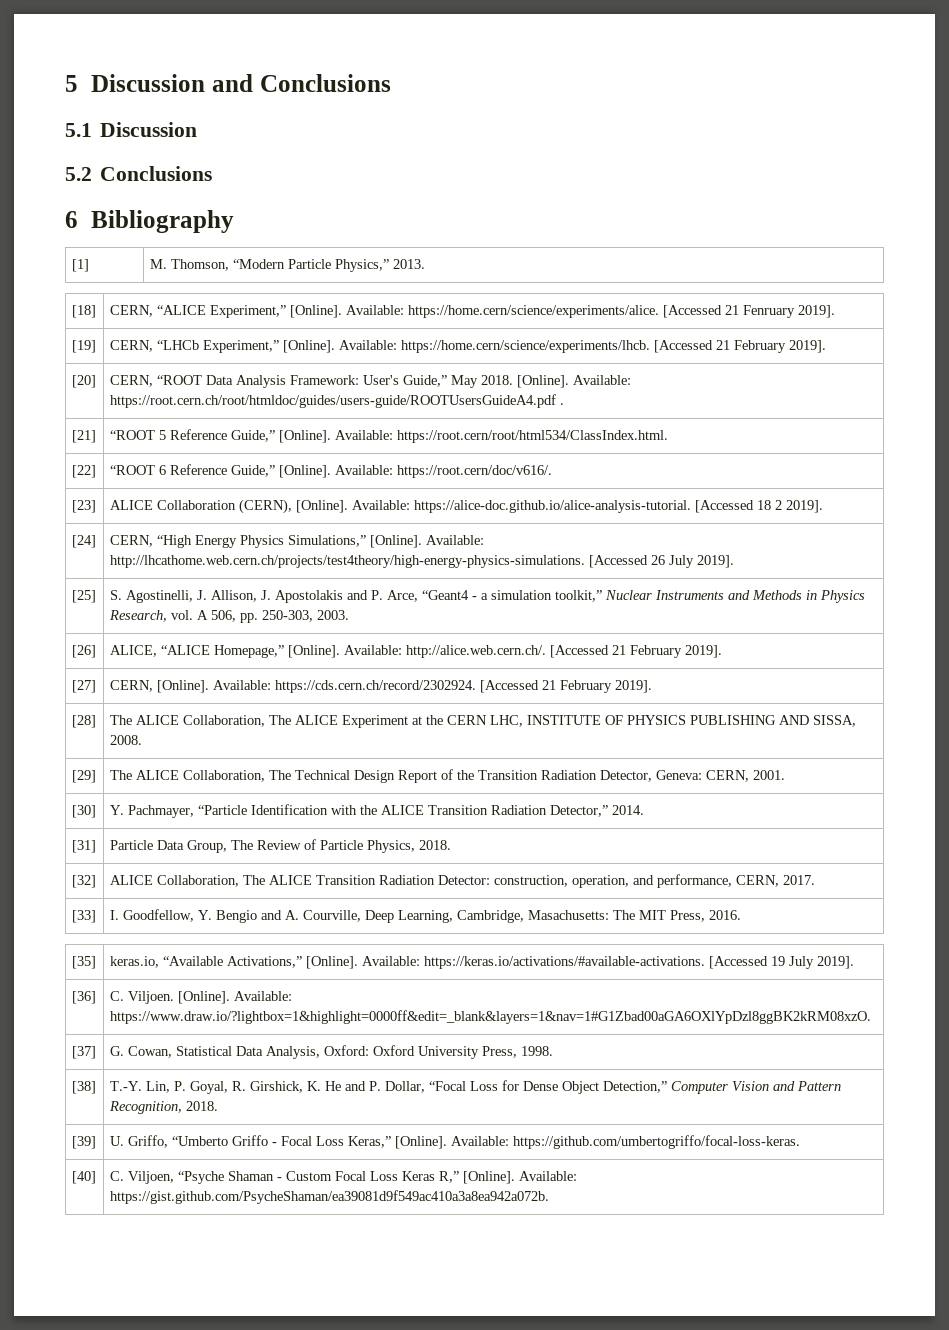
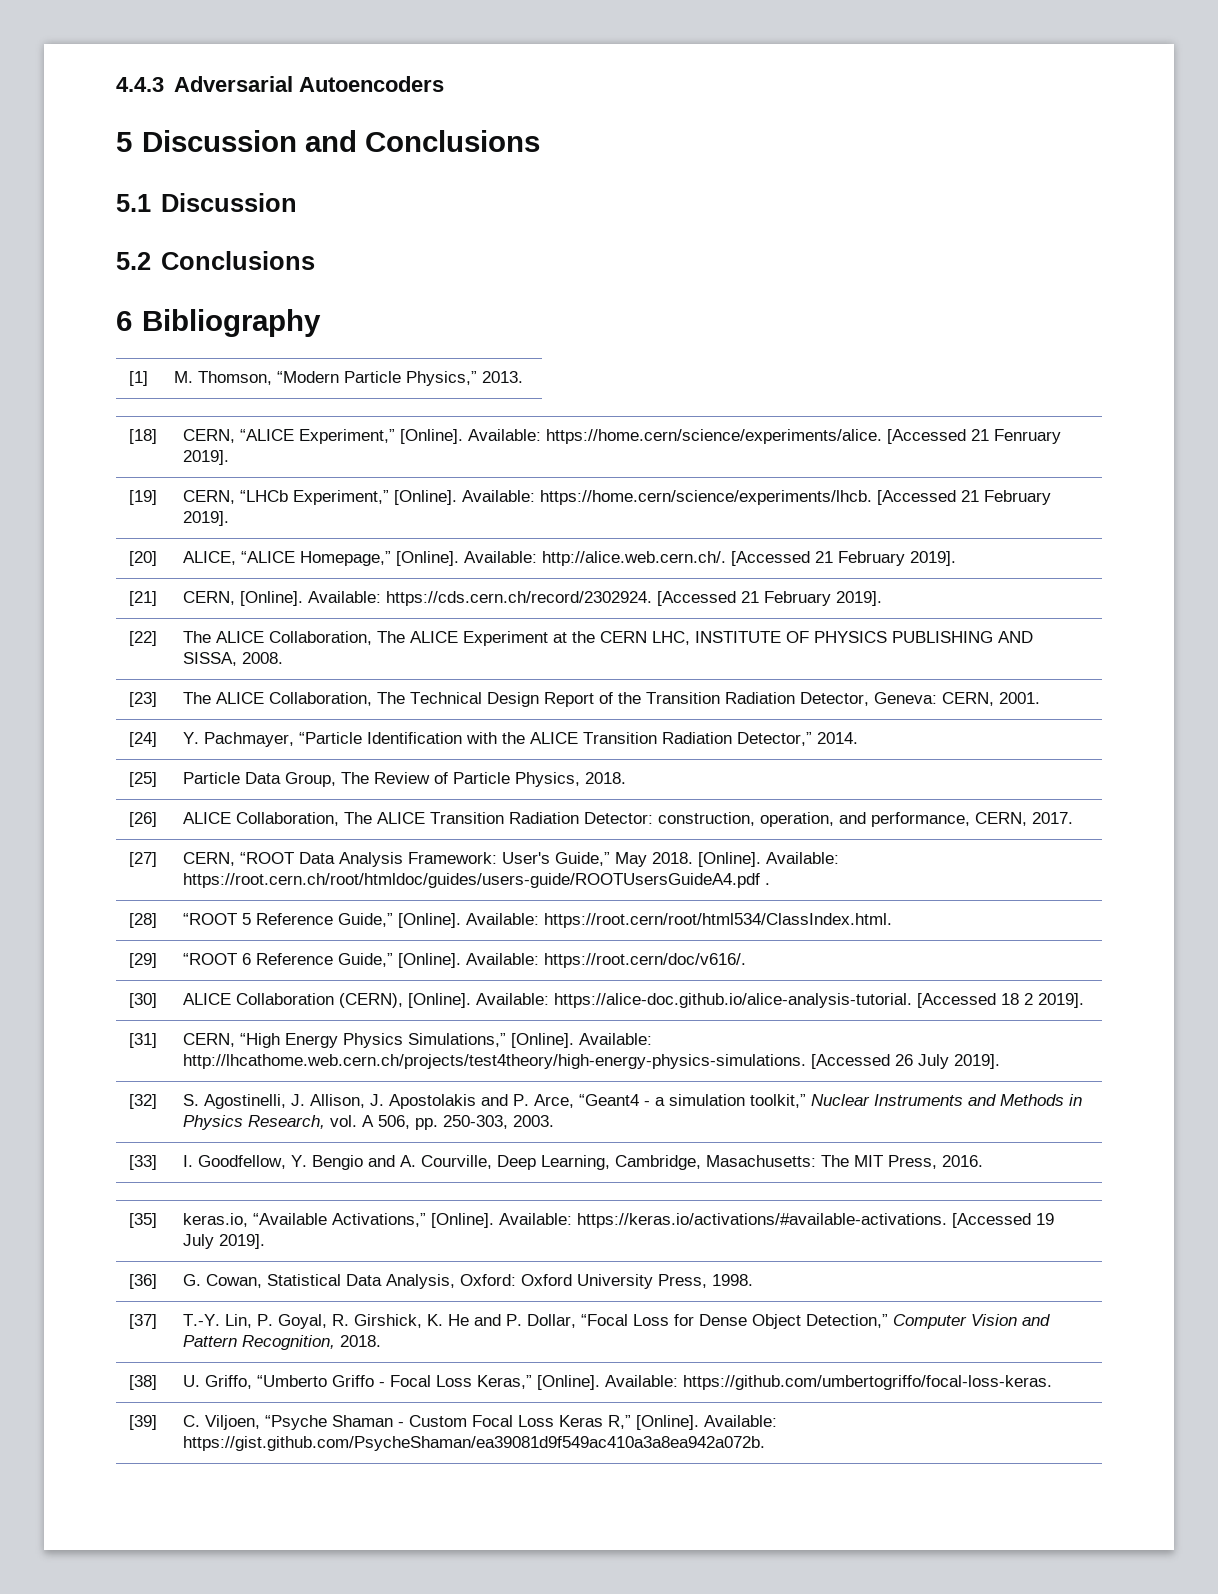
+ 4.4.3 Adversarial Autoencoders
- [20] | CERN, “ROOT Data Analysis Framework: User's Guide,” May 2018. [Online]. Available: https://root.cern.ch/root/htmldoc/guides/users-guide/ROOTUsersGuideA4.pdf .
+ [20] | ALICE, “ALICE Homepage,” [Online]. Available: http://alice.web.cern.ch/. [Accessed 21 February 2019].
+ [21] | CERN, [Online]. Available: https://cds.cern.ch/record/2302924. [Accessed 21 February 2019].
+ [22] | The ALICE Collaboration, The ALICE Experiment at the CERN LHC, INSTITUTE OF PHYSICS PUBLISHING AND SISSA, 2008.
+ [23] | The ALICE Collaboration, The Technical Design Report of the Transition Radiation Detector, Geneva: CERN, 2001.
+ [24] | Y. Pachmayer, “Particle Identification with the ALICE Transition Radiation Detector,” 2014.
+ [25] | Particle Data Group, The Review of Particle Physics, 2018.
+ [26] | ALICE Collaboration, The ALICE Transition Radiation Detector: construction, operation, and performance, CERN, 2017.
+ [27] | CERN, “ROOT Data Analysis Framework: User's Guide,” May 2018. [Online]. Available: https://root.cern.ch/root/htmldoc/guides/users-guide/ROOTUsersGuideA4.pdf .
- [21] | “ROOT 5 Reference Guide,” [Online]. Available: https://root.cern/root/html534/ClassIndex.html.
+ [28] | “ROOT 5 Reference Guide,” [Online]. Available: https://root.cern/root/html534/ClassIndex.html.
- [22] | “ROOT 6 Reference Guide,” [Online]. Available: https://root.cern/doc/v616/.
+ [29] | “ROOT 6 Reference Guide,” [Online]. Available: https://root.cern/doc/v616/.
- [23] | ALICE Collaboration (CERN), [Online]. Available: https://alice-doc.github.io/alice-analysis-tutorial. [Accessed 18 2 2019].
+ [30] | ALICE Collaboration (CERN), [Online]. Available: https://alice-doc.github.io/alice-analysis-tutorial. [Accessed 18 2 2019].
- [24] | CERN, “High Energy Physics Simulations,” [Online]. Available: http://lhcathome.web.cern.ch/projects/test4theory/high-energy-physics-simulations. [Accessed 26 July 2019].
+ [31] | CERN, “High Energy Physics Simulations,” [Online]. Available: http://lhcathome.web.cern.ch/projects/test4theory/high-energy-physics-simulations. [Accessed 26 July 2019].
- [25] | S. Agostinelli, J. Allison, J. Apostolakis and P. Arce, “Geant4 - a simulation toolkit,” Nuclear Instruments and Methods in Physics Research, vol. A 506, pp. 250-303, 2003.
+ [32] | S. Agostinelli, J. Allison, J. Apostolakis and P. Arce, “Geant4 - a simulation toolkit,” Nuclear Instruments and Methods in Physics Research, vol. A 506, pp. 250-303, 2003.
- [26] | ALICE, “ALICE Homepage,” [Online]. Available: http://alice.web.cern.ch/. [Accessed 21 February 2019].
- [27] | CERN, [Online]. Available: https://cds.cern.ch/record/2302924. [Accessed 21 February 2019].
- [28] | The ALICE Collaboration, The ALICE Experiment at the CERN LHC, INSTITUTE OF PHYSICS PUBLISHING AND SISSA, 2008.
- [29] | The ALICE Collaboration, The Technical Design Report of the Transition Radiation Detector, Geneva: CERN, 2001.
- [30] | Y. Pachmayer, “Particle Identification with the ALICE Transition Radiation Detector,” 2014.
- [31] | Particle Data Group, The Review of Particle Physics, 2018.
- [32] | ALICE Collaboration, The ALICE Transition Radiation Detector: construction, operation, and performance, CERN, 2017.
- [36] | C. Viljoen. [Online]. Available: https://www.draw.io/?lightbox=1&highlight=0000ff&edit=_blank&layers=1&nav=1#G1Zbad00aGA6OXlYpDzl8ggBK2kRM08xzO.
- [37] | G. Cowan, Statistical Data Analysis, Oxford: Oxford University Press, 1998.
+ [36] | G. Cowan, Statistical Data Analysis, Oxford: Oxford University Press, 1998.
- [38] | T.-Y. Lin, P. Goyal, R. Girshick, K. He and P. Dollar, “Focal Loss for Dense Object Detection,” Computer Vision and Pattern Recognition, 2018.
+ [37] | T.-Y. Lin, P. Goyal, R. Girshick, K. He and P. Dollar, “Focal Loss for Dense Object Detection,” Computer Vision and Pattern Recognition, 2018.
- [39] | U. Griffo, “Umberto Griffo - Focal Loss Keras,” [Online]. Available: https://github.com/umbertogriffo/focal-loss-keras.
+ [38] | U. Griffo, “Umberto Griffo - Focal Loss Keras,” [Online]. Available: https://github.com/umbertogriffo/focal-loss-keras.
- [40] | C. Viljoen, “Psyche Shaman - Custom Focal Loss Keras R,” [Online]. Available: https://gist.github.com/PsycheShaman/ea39081d9f549ac410a3a8ea942a072b.
+ [39] | C. Viljoen, “Psyche Shaman - Custom Focal Loss Keras R,” [Online]. Available: https://gist.github.com/PsycheShaman/ea39081d9f549ac410a3a8ea942a072b.

